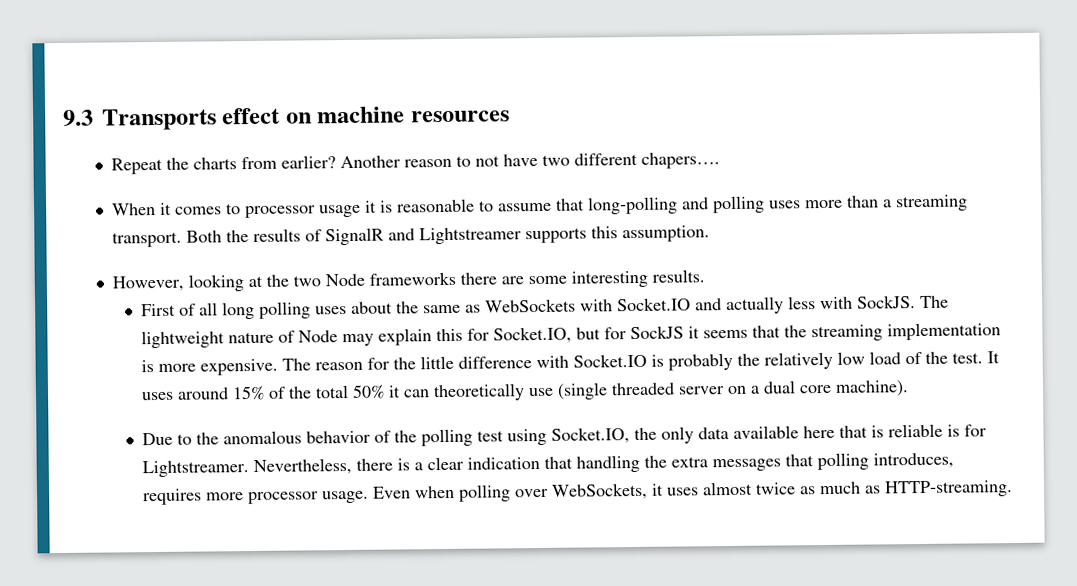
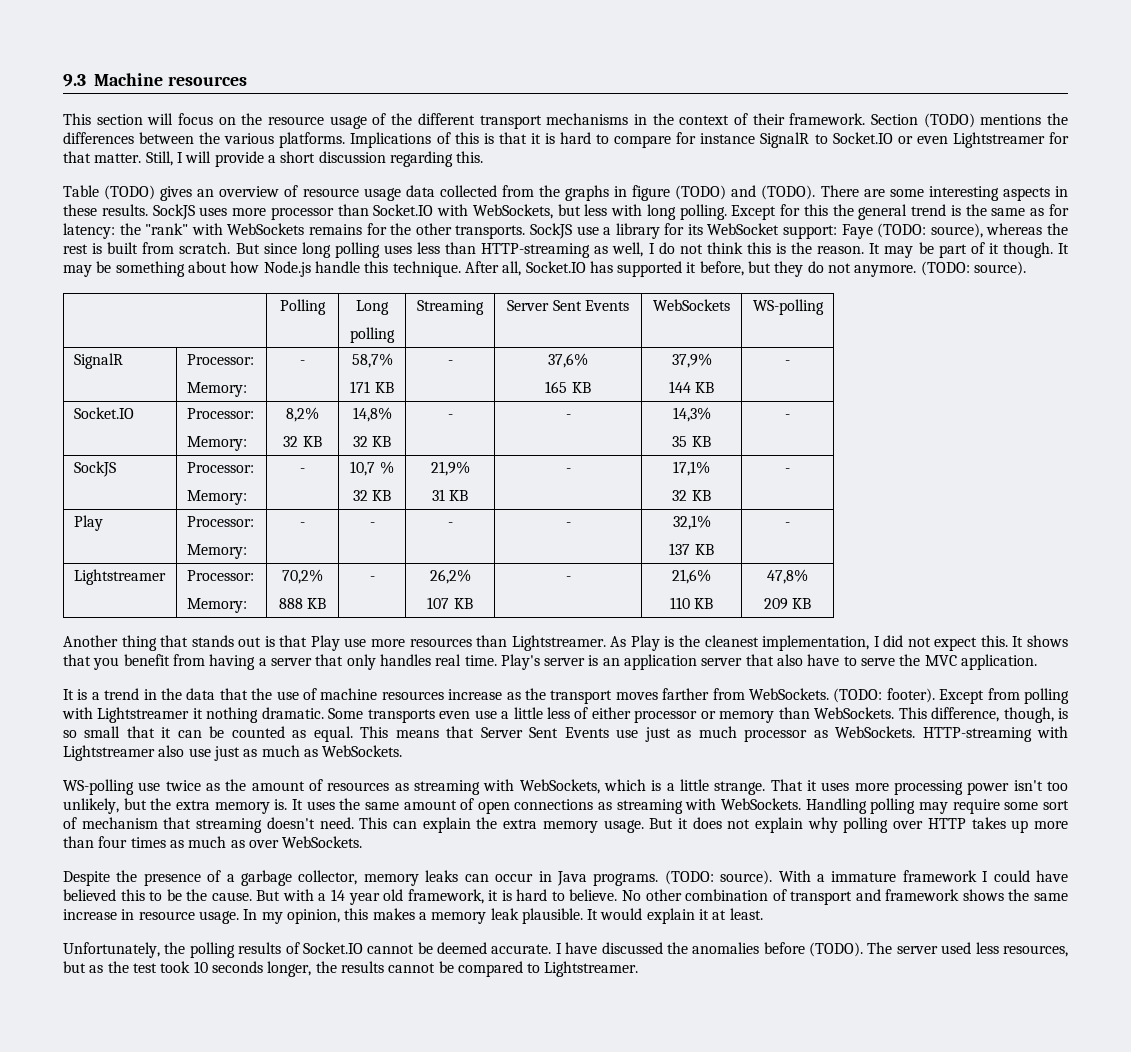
- 9.3 Transports effect on machine resources
- Repeat the charts from earlier? Another reason to not have two different chapers….
- When it comes to processor usage it is reasonable to assume that long-polling and polling uses more than a streaming transport. Both the results of SignalR and Lightstreamer supports this assumption.
- However, looking at the two Node frameworks there are some interesting results.
- First of all long polling uses about the same as WebSockets with Socket.IO and actually less with SockJS. The lightweight nature of Node may explain this for Socket.IO, but for SockJS it seems that the streaming implementation is more expensive. The reason for the little difference with Socket.IO is probably the relatively low load of the test. It uses around 15% of the total 50% it can theoretically use (single threaded server on a dual core machine).
- Due to the anomalous behavior of the polling test using Socket.IO, the only data available here that is reliable is for Lightstreamer. Nevertheless, there is a clear indication that handling the extra messages that polling introduces, requires more processor usage. Even when polling over WebSockets, it uses almost twice as much as HTTP-streaming.
+ 9.3 Machine resources
+ This section will focus on the resource usage of the different transport mechanisms in the context of their framework. Section (TODO) mentions the differences between the various platforms. Implications of this is that it is hard to compare for instance SignalR to Socket.IO or even Lightstreamer for that matter. Still, I will provide a short discussion regarding this.
+ Table (TODO) gives an overview of resource usage data collected from the graphs in figure (TODO) and (TODO). There are some interesting aspects in these results. SockJS uses more processor than Socket.IO with WebSockets, but less with long polling. Except for this the general trend is the same as for latency: the "rank" with WebSockets remains for the other transports. SockJS use a library for its WebSocket support: Faye (TODO: source), whereas the rest is built from scratch. But since long polling uses less than HTTP-streaming as well, I do not think this is the reason. It may be part of it though. It may be something about how Node.js handle this technique. After all, Socket.IO has supported it before, but they do not anymore. (TODO: source).
+ | Polling | Long
+ polling | Streaming | Server Sent Events | WebSockets | WS-polling
+ SignalR | Processor:
+ Memory: | - | 58,7%
+ 171 KB | - | 37,6%
+ 165 KB | 37,9%
+ 144 KB | -
+ Socket.IO | Processor:
+ Memory: | 8,2%
+ 32 KB | 14,8%
+ 32 KB | - | - | 14,3%
+ 35 KB | -
+ SockJS | Processor:
+ Memory: | - | 10,7 %
+ 32 KB | 21,9%
+ 31 KB | - | 17,1%
+ 32 KB | -
+ Play | Processor:
+ Memory: | - | - | - | - | 32,1%
+ 137 KB | -
+ Lightstreamer | Processor:
+ Memory: | 70,2%
+ 888 KB | - | 26,2%
+ 107 KB | - | 21,6%
+ 110 KB | 47,8%
+ 209 KB
+ Another thing that stands out is that Play use more resources than Lightstreamer. As Play is the cleanest implementation, I did not expect this. It shows that you benefit from having a server that only handles real time. Play's server is an application server that also have to serve the MVC application.
+ It is a trend in the data that the use of machine resources increase as the transport moves farther from WebSockets. (TODO: footer). Except from polling with Lightstreamer it nothing dramatic. Some transports even use a little less of either processor or memory than WebSockets. This difference, though, is so small that it can be counted as equal. This means that Server Sent Events use just as much processor as WebSockets. HTTP-streaming with Lightstreamer also use just as much as WebSockets.
+ WS-polling use twice as the amount of resources as streaming with WebSockets, which is a little strange. That it uses more processing power isn't too unlikely, but the extra memory is. It uses the same amount of open connections as streaming with WebSockets. Handling polling may require some sort of mechanism that streaming doesn't need. This can explain the extra memory usage. But it does not explain why polling over HTTP takes up more than four times as much as over WebSockets.
+ Despite the presence of a garbage collector, memory leaks can occur in Java programs. (TODO: source). With a immature framework I could have believed this to be the cause. But with a 14 year old framework, it is hard to believe. No other combination of transport and framework shows the same increase in resource usage. In my opinion, this makes a memory leak plausible. It would explain it at least.
+ Unfortunately, the polling results of Socket.IO cannot be deemed accurate. I have discussed the anomalies before (TODO). The server used less resources, but as the test took 10 seconds longer, the results cannot be compared to Lightstreamer.

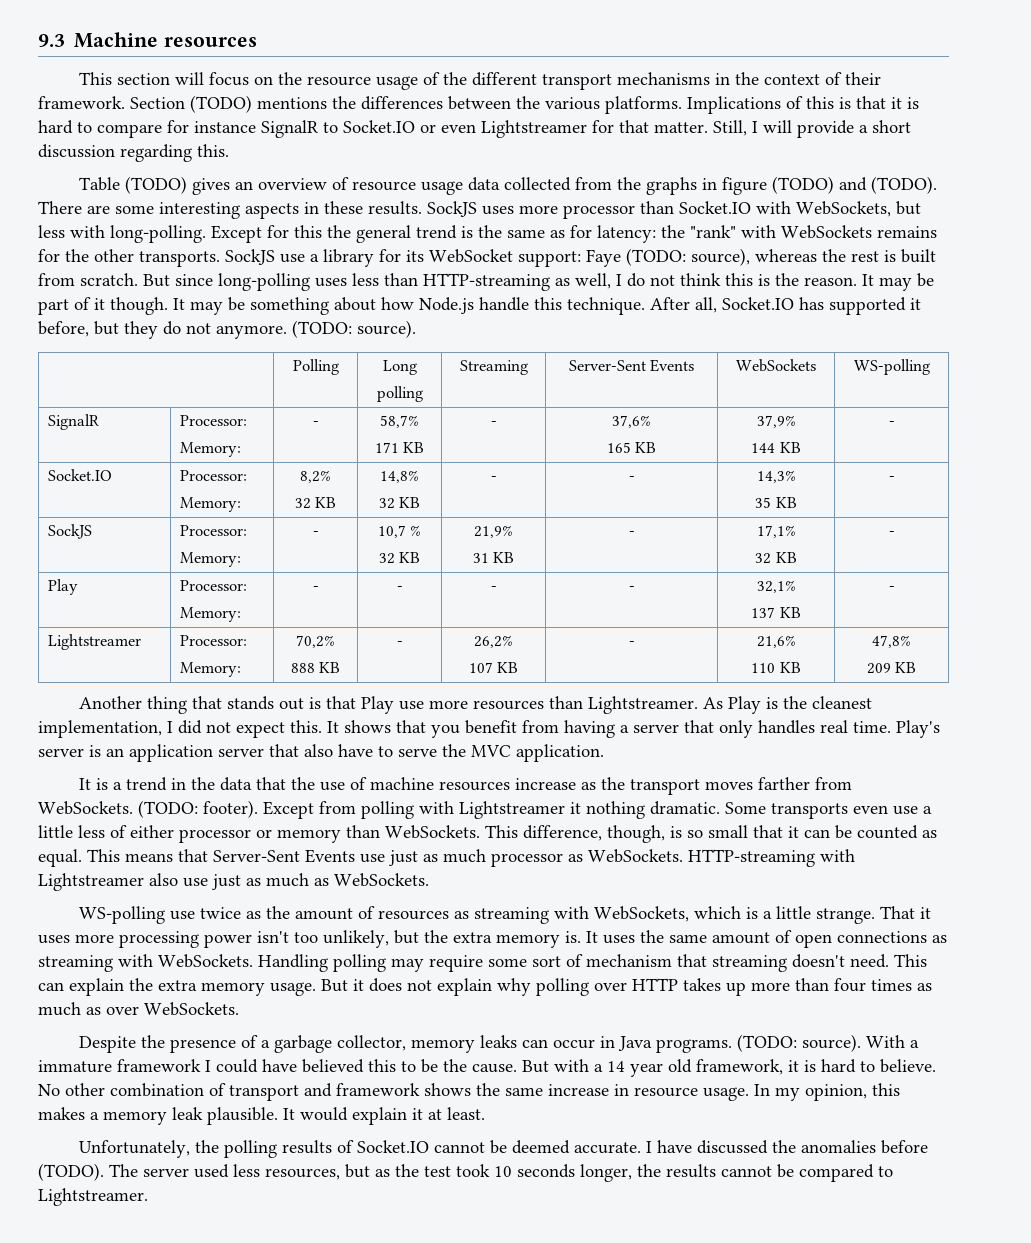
- SockJS uses more processor than Socket.IO with WebSockets, but less with long polling.
+ SockJS uses more processor than Socket.IO with WebSockets, but less with long-polling.
- But since long polling uses less than HTTP-streaming as well, I do not think this is the reason.
+ But since long-polling uses less than HTTP-streaming as well, I do not think this is the reason.
  | Polling | Long
- polling | Streaming | Server Sent Events | WebSockets | WS-polling
+ polling | Streaming | Server-Sent Events | WebSockets | WS-polling
- This means that Server Sent Events use just as much processor as WebSockets.
+ This means that Server-Sent Events use just as much processor as WebSockets.

